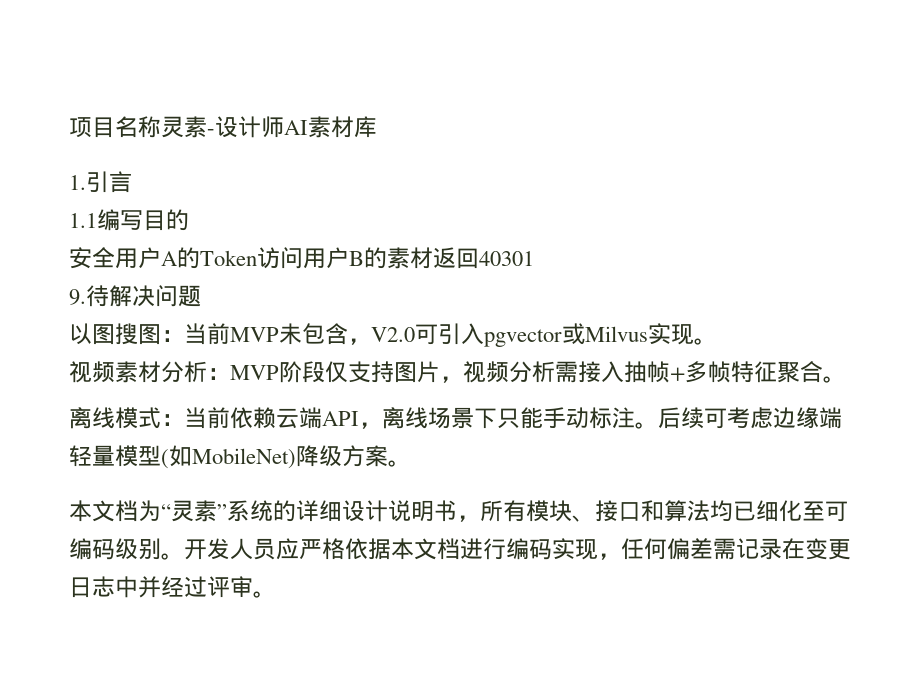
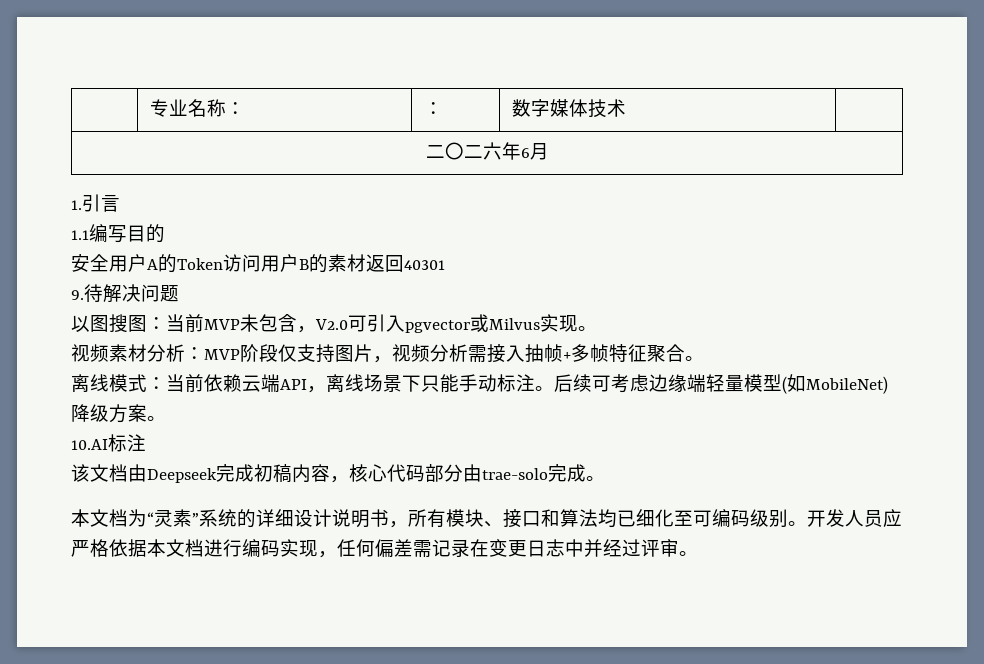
- 项目名称灵素-设计师AI素材库
+ | 专业名称： | ： | 数字媒体技术 |
+ 二〇二六年6月
+ 10.AI标注
+ 该文档由Deepseek完成初稿内容，核心代码部分由trae-solo完成。

